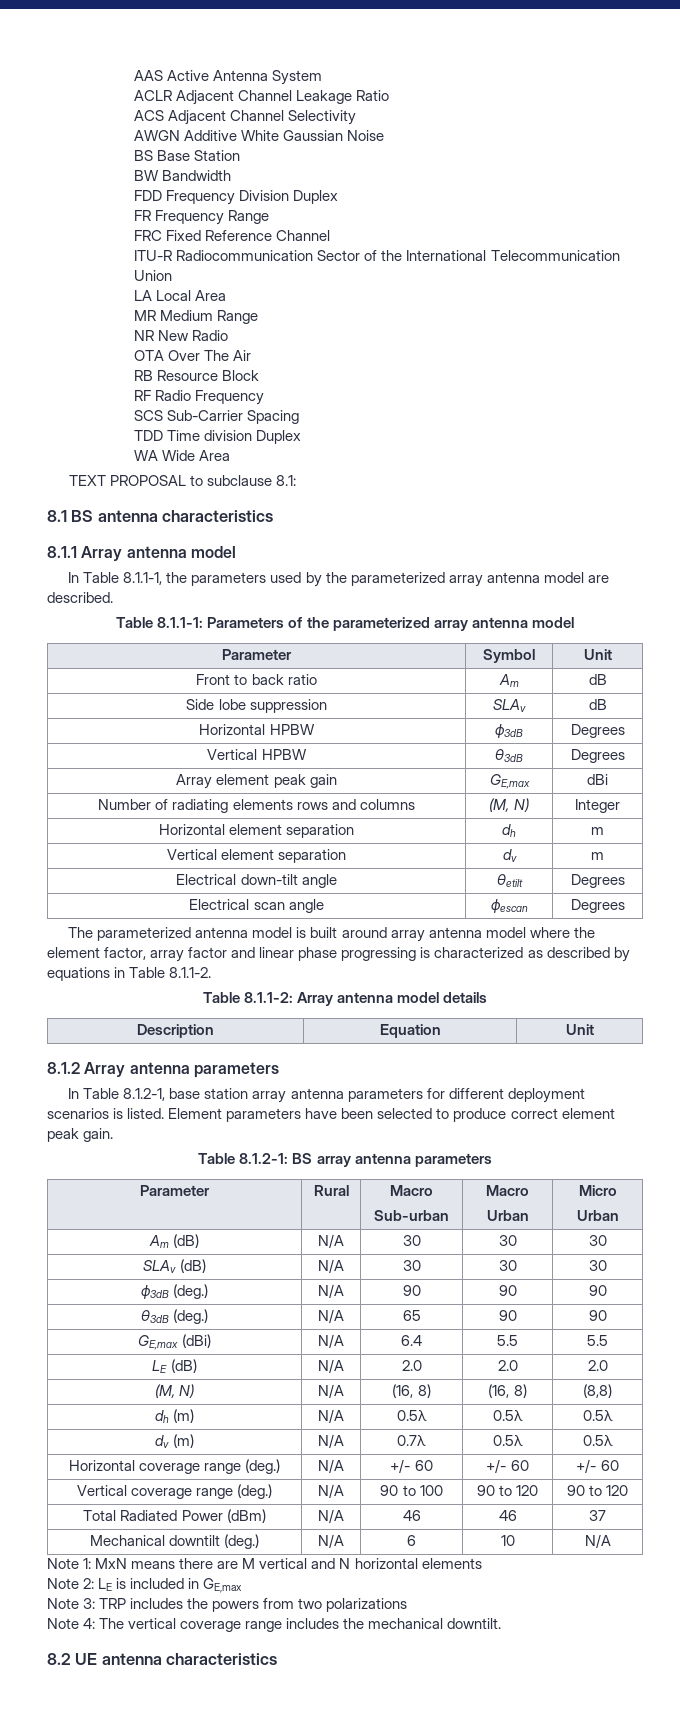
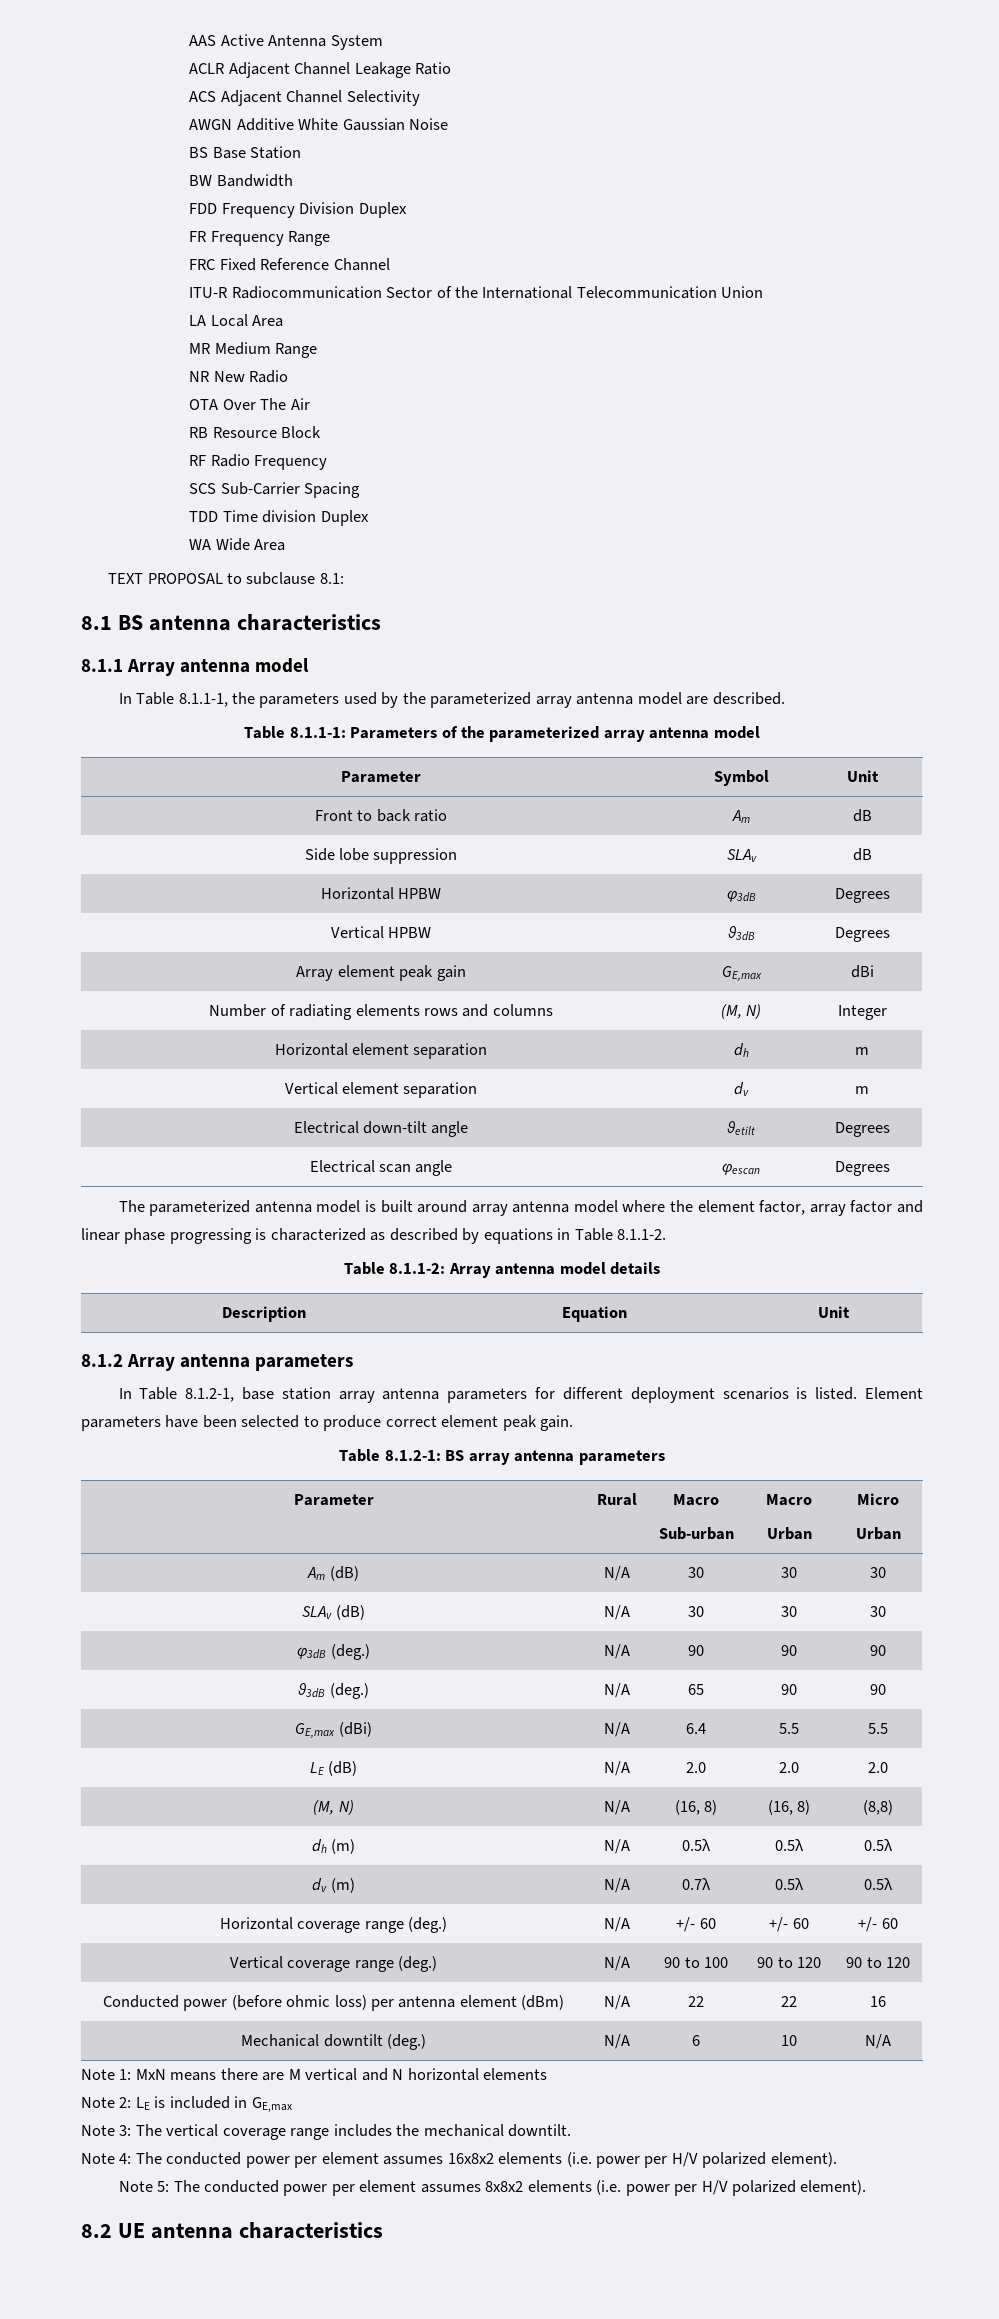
- Total Radiated Power (dBm) | N/A | 46 | 46 | 37
+ Conducted power (before ohmic loss) per antenna element (dBm) | N/A | 22 | 22 | 16
- Note 3: TRP includes the powers from two polarizations
- Note 4: The vertical coverage range includes the mechanical downtilt.
+ Note 3: The vertical coverage range includes the mechanical downtilt.
+ Note 4: The conducted power per element assumes 16x8x2 elements (i.e. power per H/V polarized element).
+ Note 5: The conducted power per element assumes 8x8x2 elements (i.e. power per H/V polarized element).

